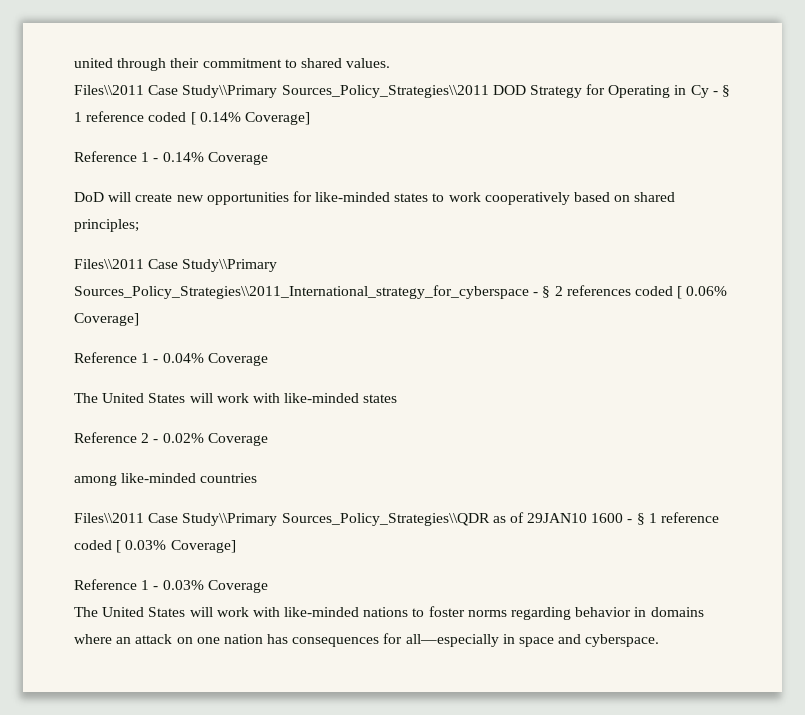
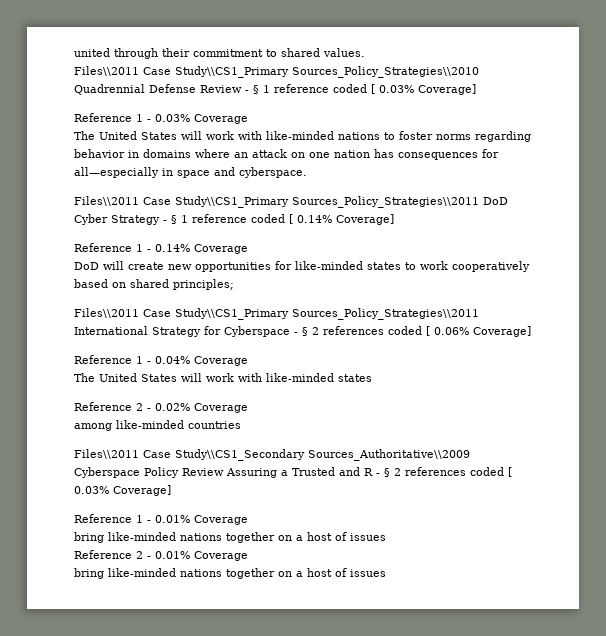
- Files\\2011 Case Study\\Primary Sources_Policy_Strategies\\2011 DOD Strategy for Operating in Cy - § 1 reference coded [ 0.14% Coverage]
- Reference 1 - 0.14% Coverage
- DoD will create new opportunities for like-minded states to work cooperatively based on shared principles;
- Files\\2011 Case Study\\Primary Sources_Policy_Strategies\\2011_International_strategy_for_cyberspace - § 2 references coded [ 0.06% Coverage]
- Reference 1 - 0.04% Coverage
- The United States will work with like-minded states
- Reference 2 - 0.02% Coverage
- among like-minded countries
- Files\\2011 Case Study\\Primary Sources_Policy_Strategies\\QDR as of 29JAN10 1600 - § 1 reference coded [ 0.03% Coverage]
+ Files\\2011 Case Study\\CS1_Primary Sources_Policy_Strategies\\2010 Quadrennial Defense Review - § 1 reference coded [ 0.03% Coverage]
+ Files\\2011 Case Study\\CS1_Primary Sources_Policy_Strategies\\2011 DoD Cyber Strategy - § 1 reference coded [ 0.14% Coverage]
+ Reference 1 - 0.14% Coverage
+ DoD will create new opportunities for like-minded states to work cooperatively based on shared principles;
+ Files\\2011 Case Study\\CS1_Primary Sources_Policy_Strategies\\2011 International Strategy for Cyberspace - § 2 references coded [ 0.06% Coverage]
+ Reference 1 - 0.04% Coverage
+ The United States will work with like-minded states
+ Reference 2 - 0.02% Coverage
+ among like-minded countries
+ Files\\2011 Case Study\\CS1_Secondary Sources_Authoritative\\2009 Cyberspace Policy Review Assuring a Trusted and R - § 2 references coded [ 0.03% Coverage]
+ Reference 1 - 0.01% Coverage
+ bring like-minded nations together on a host of issues
+ Reference 2 - 0.01% Coverage
+ bring like-minded nations together on a host of issues

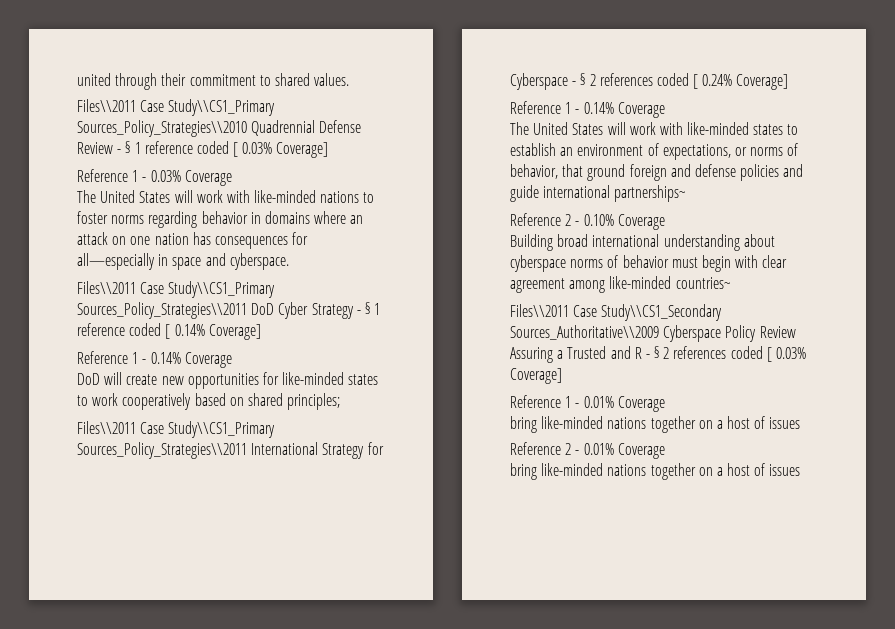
- Files\\2011 Case Study\\CS1_Primary Sources_Policy_Strategies\\2011 International Strategy for Cyberspace - § 2 references coded [ 0.06% Coverage]
- Reference 1 - 0.04% Coverage
+ Files\\2011 Case Study\\CS1_Primary Sources_Policy_Strategies\\2011 International Strategy for Cyberspace - § 2 references coded [ 0.24% Coverage]
+ Reference 1 - 0.14% Coverage
- The United States will work with like-minded states
- Reference 2 - 0.02% Coverage
- among like-minded countries
+ The United States will work with like-minded states to establish an environment of expectations, or norms of behavior, that ground foreign and defense policies and guide international partnerships~
+ Reference 2 - 0.10% Coverage
+ Building broad international understanding about cyberspace norms of behavior must begin with clear agreement among like-minded countries~

